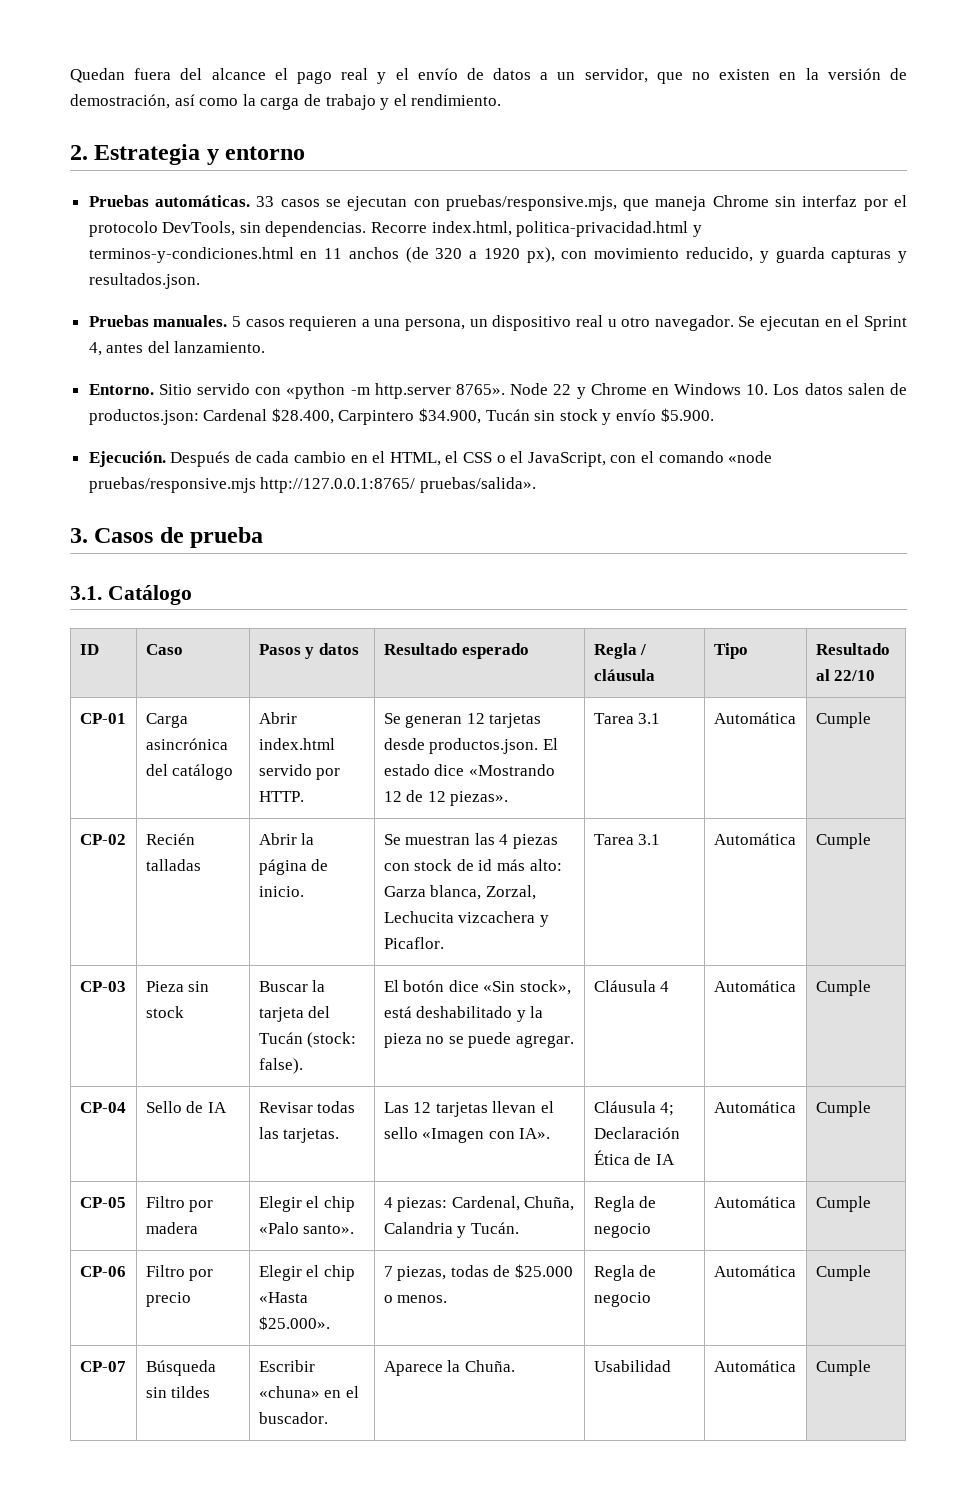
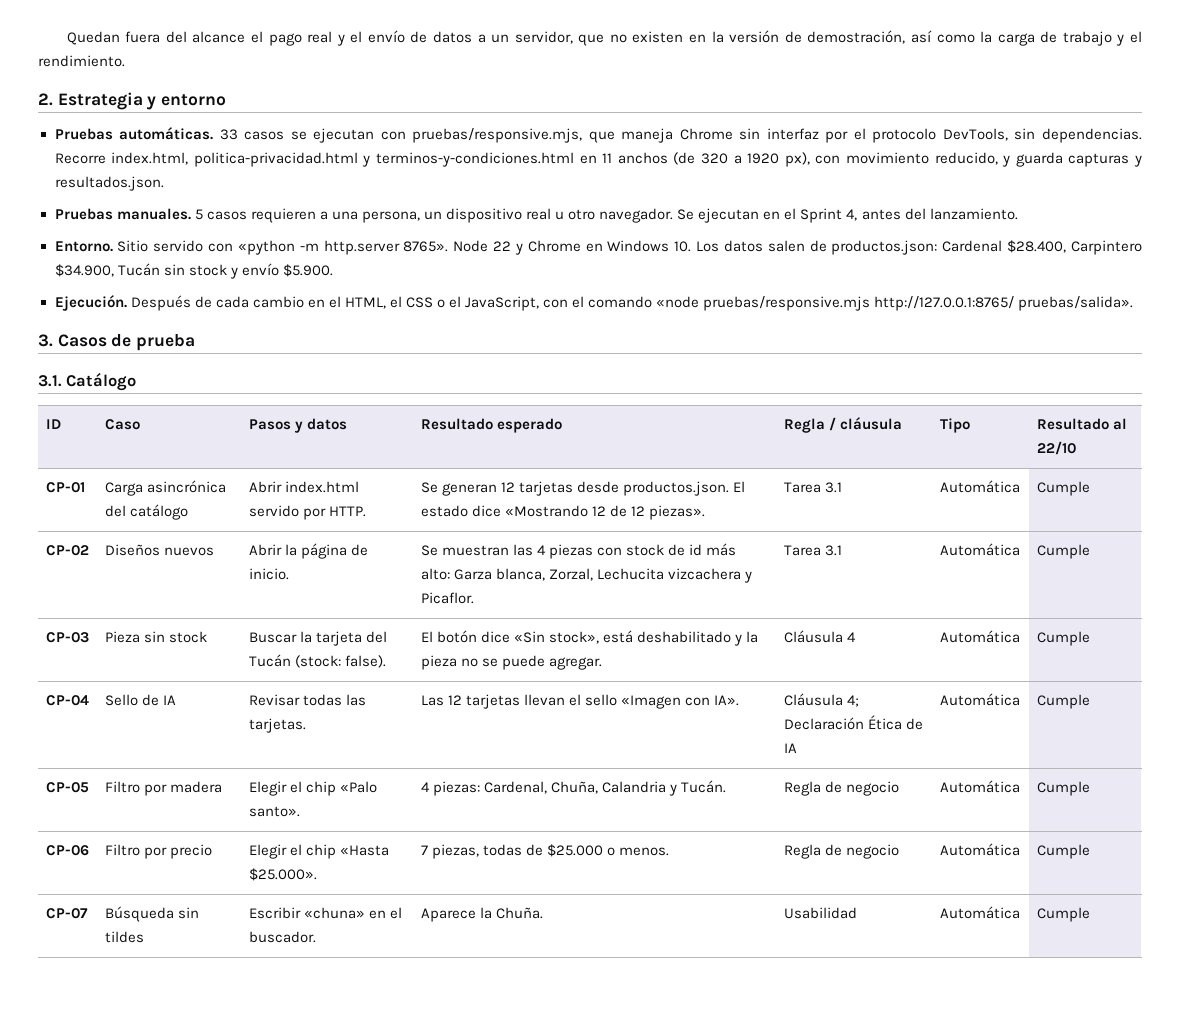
- CP-02 | Recién talladas | Abrir la página de inicio. | Se muestran las 4 piezas con stock de id más alto: Garza blanca, Zorzal, Lechucita vizcachera y Picaflor. | Tarea 3.1 | Automática | Cumple
+ CP-02 | Diseños nuevos | Abrir la página de inicio. | Se muestran las 4 piezas con stock de id más alto: Garza blanca, Zorzal, Lechucita vizcachera y Picaflor. | Tarea 3.1 | Automática | Cumple

